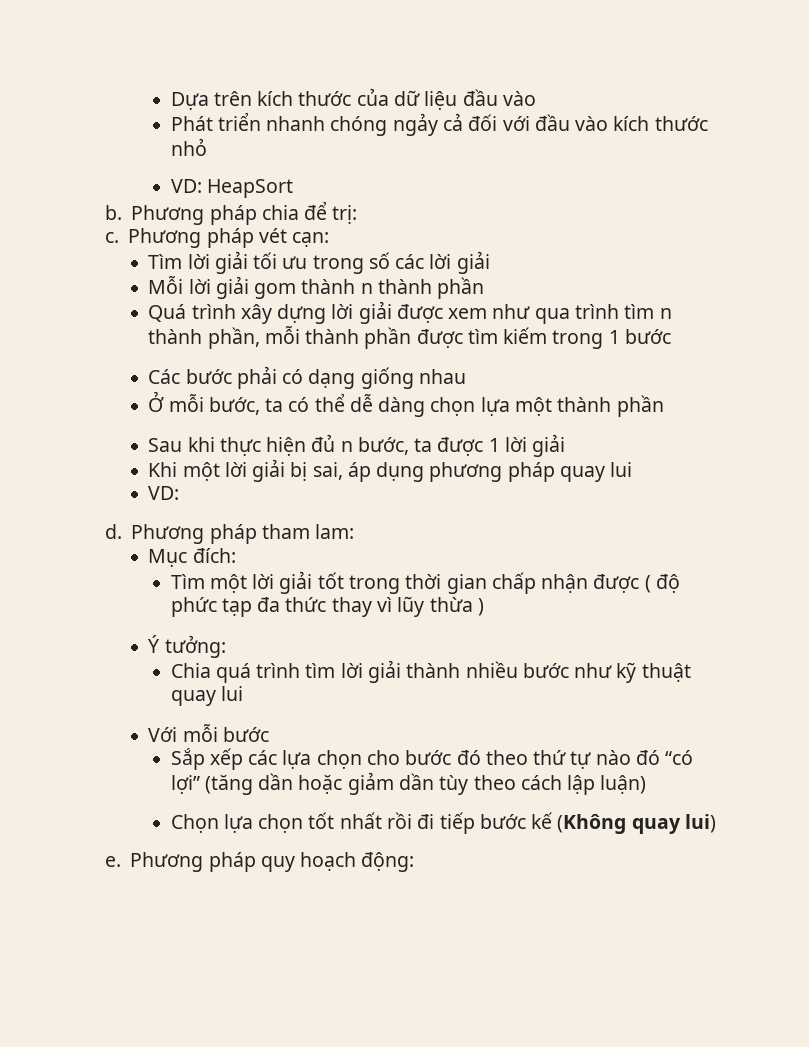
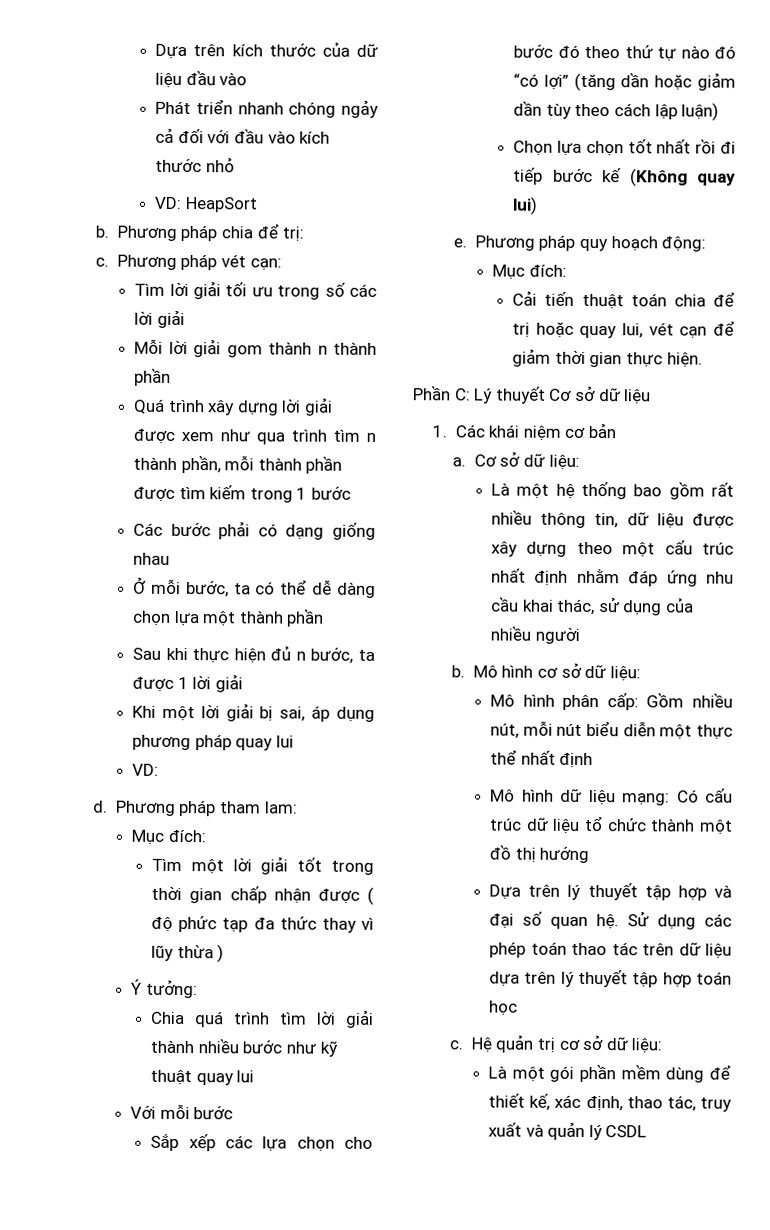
  Phương pháp quy hoạch động:
+ Mục đích:
+ Cải tiến thuật toán chia để trị hoặc quay lui, vét cạn để giảm thời gian thực hiện.
+ Phần C: Lý thuyết Cơ sở dữ liệu
+ 1. Các khái niệm cơ bản
+ a. Cơ sở dữ liệu:
+ Là một hệ thống bao gồm rất nhiều thông tin, dữ liệu được xây dựng theo một cấu trúc nhất định nhằm đáp ứng nhu cầu khai thác, sử dụng của nhiều người
+ b. Mô hình cơ sở dữ liệu:
+ Mô hình phân cấp: Gồm nhiều nút, mỗi nút biểu diễn một thực thể nhất định
+ Mô hình dữ liệu mạng: Có cấu trúc dữ liệu tổ chức thành một đồ thị hướng
+ Dựa trên lý thuyết tập hợp và đại số quan hệ. Sử dụng các phép toán thao tác trên dữ liệu dựa trên lý thuyết tập hợp toán học
+ c. Hệ quản trị cơ sở dữ liệu:
+ Là một gói phần mềm dùng để thiết kế, xác định, thao tác, truy xuất và quản lý CSDL

